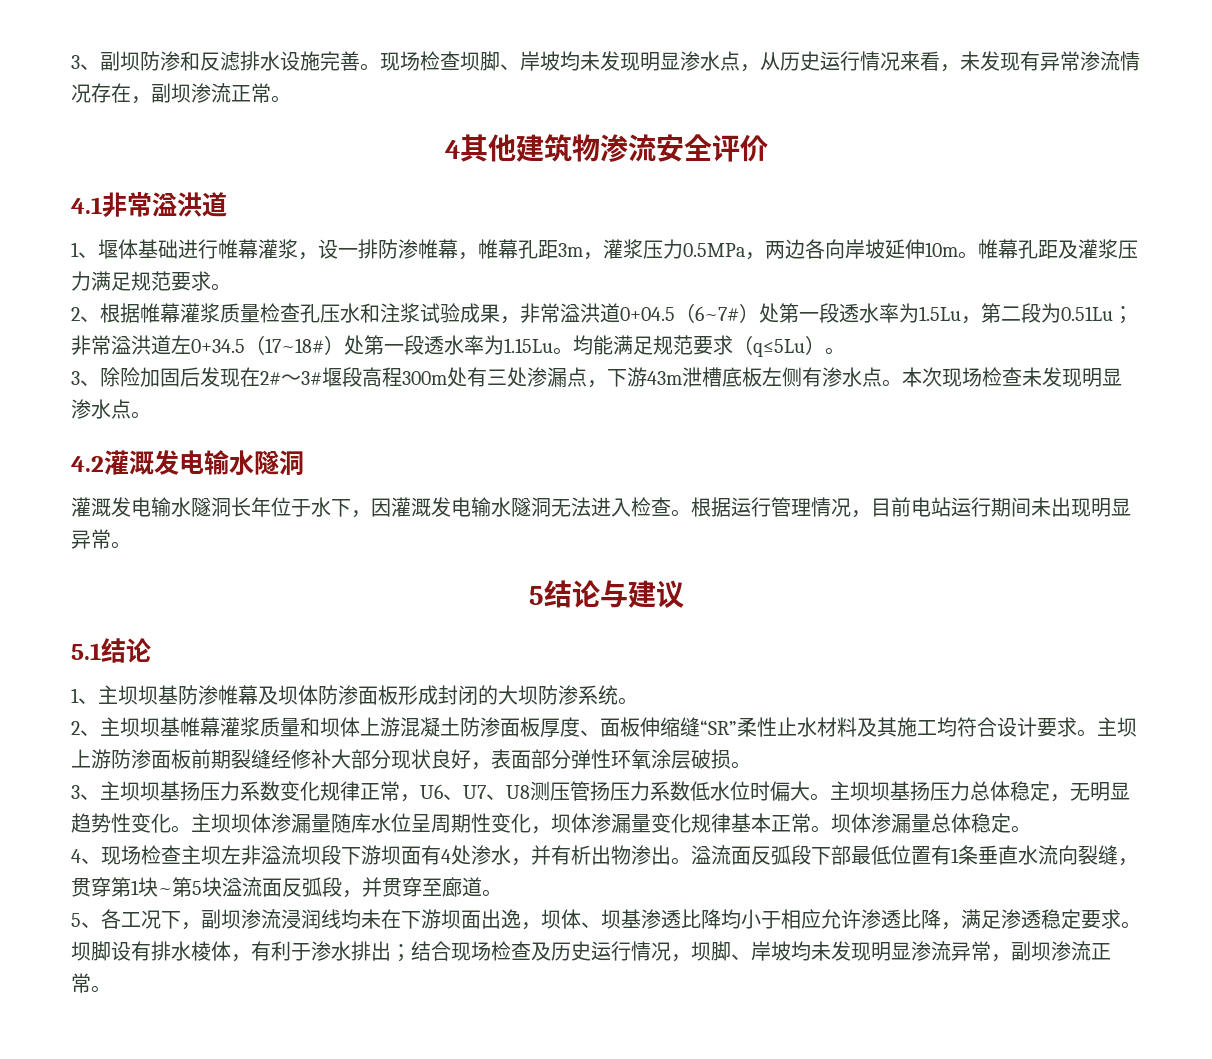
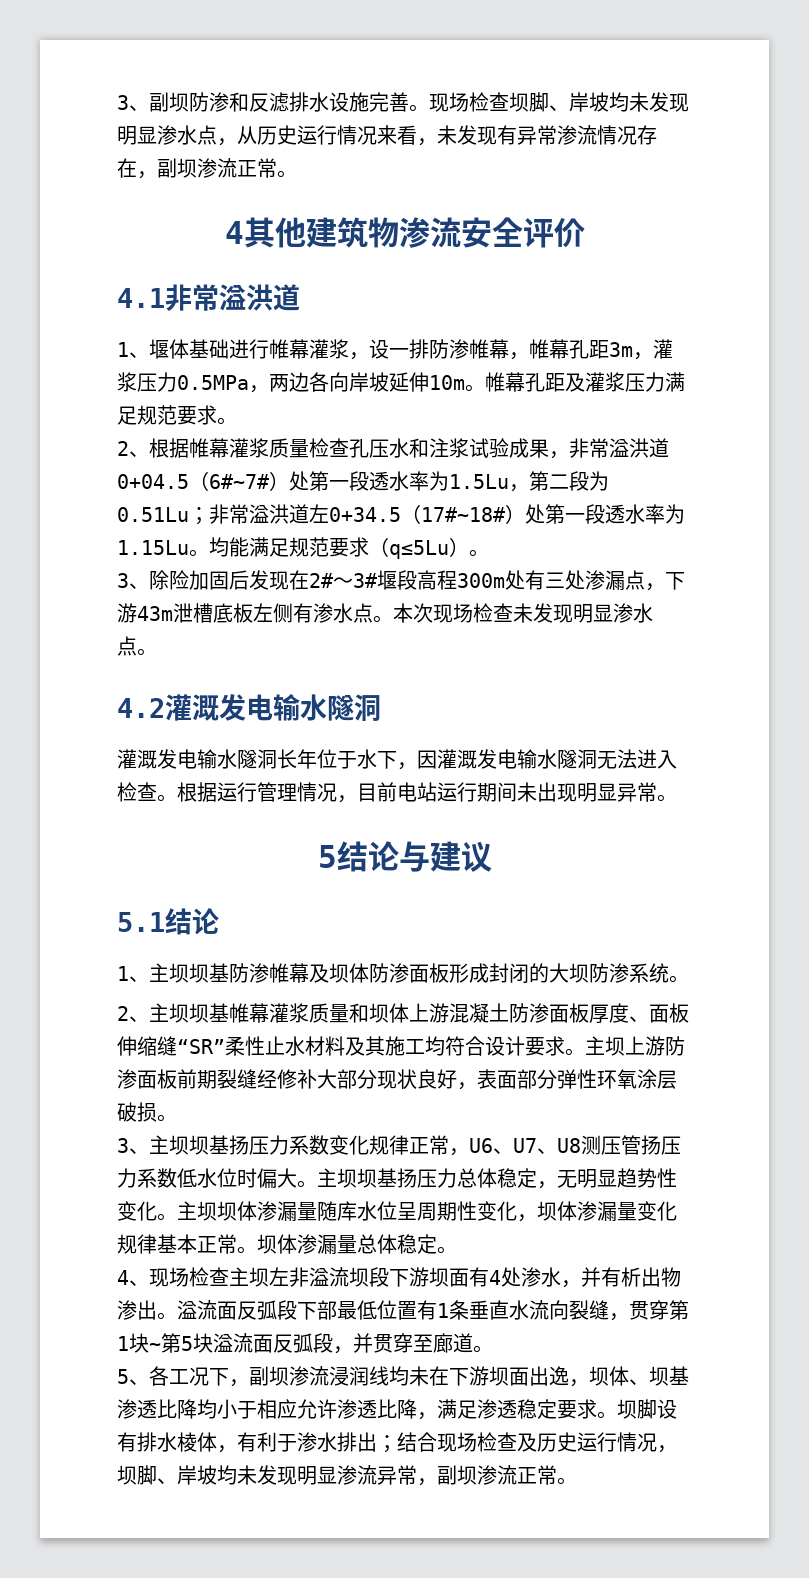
- 2、根据帷幕灌浆质量检查孔压水和注浆试验成果，非常溢洪道0+04.5（6~7#）处第一段透水率为1.5Lu，第二段为0.51Lu；非常溢洪道左0+34.5（17~18#）处第一段透水率为1.15Lu。
+ 2、根据帷幕灌浆质量检查孔压水和注浆试验成果，非常溢洪道0+04.5（6#~7#）处第一段透水率为1.5Lu，第二段为0.51Lu；非常溢洪道左0+34.5（17#~18#）处第一段透水率为1.15Lu。

